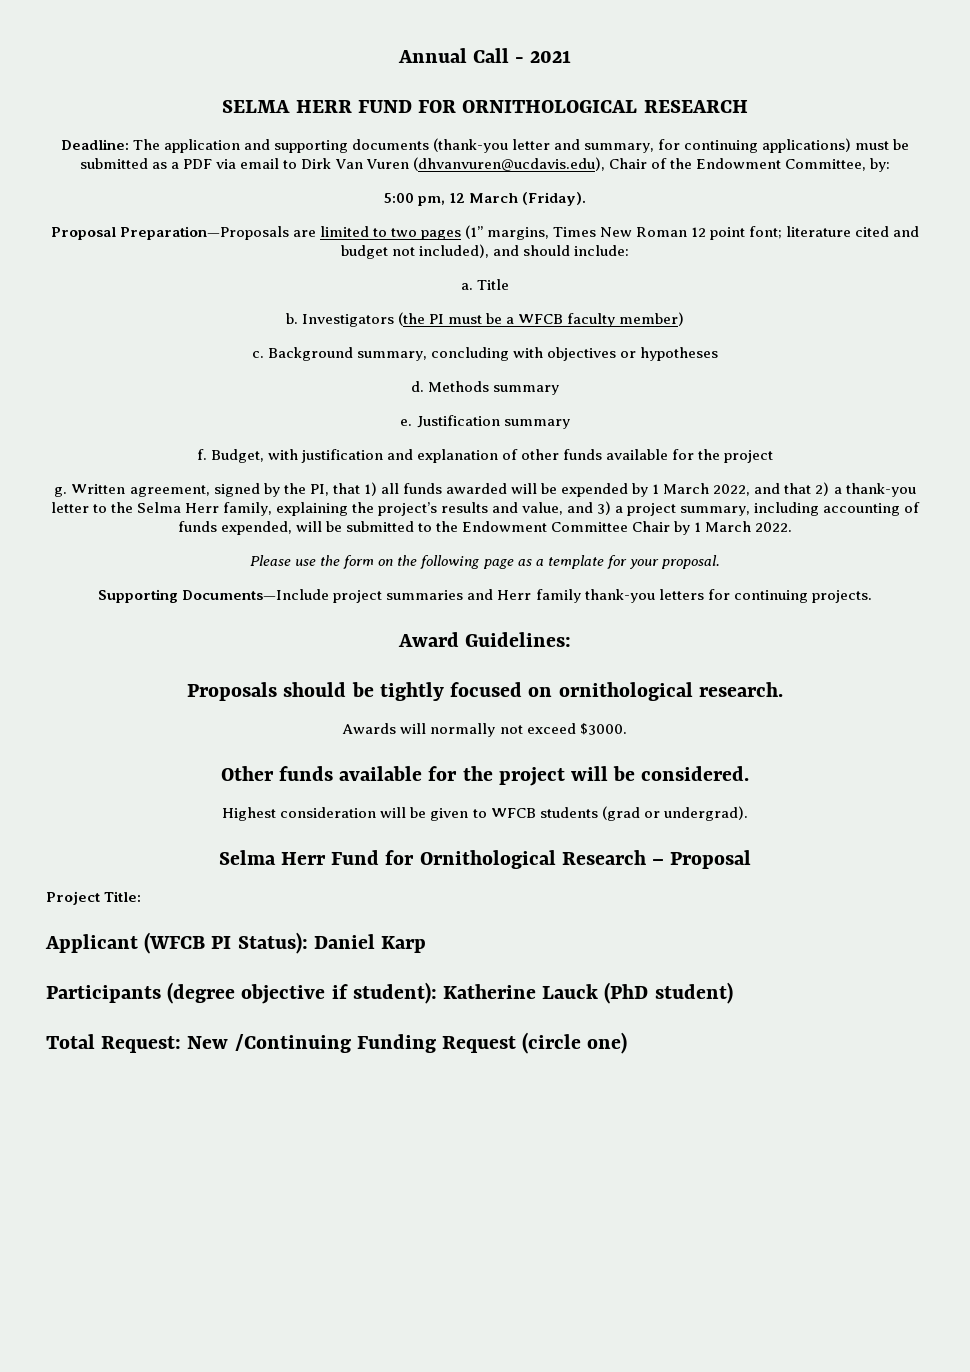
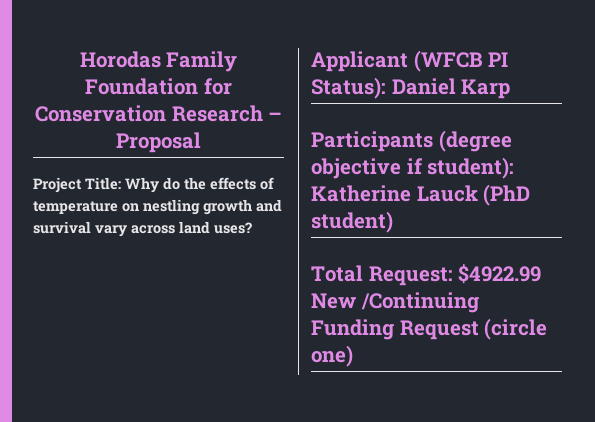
- Annual Call - 2021
- SELMA HERR FUND FOR ORNITHOLOGICAL RESEARCH
- Deadline: The application and supporting documents (thank-you letter and summary, for continuing applications) must be submitted as a PDF via email to Dirk Van Vuren (dhvanvuren@ucdavis.edu), Chair of the Endowment Committee, by:
- 5:00 pm, 12 March (Friday).
- Proposal Preparation—Proposals are limited to two pages (1” margins, Times New Roman 12 point font; literature cited and budget not included), and should include:
- a. Title
- b. Investigators (the PI must be a WFCB faculty member)
- c. Background summary, concluding with objectives or hypotheses
- d. Methods summary
- e. Justification summary
- f. Budget, with justification and explanation of other funds available for the project
- g. Written agreement, signed by the PI, that 1) all funds awarded will be expended by 1 March 2022, and that 2) a thank-you letter to the Selma Herr family, explaining the project’s results and value, and 3) a project summary, including accounting of funds expended, will be submitted to the Endowment Committee Chair by 1 March 2022.
- Please use the form on the following page as a template for your proposal.
- Supporting Documents—Include project summaries and Herr family thank-you letters for continuing projects.
- Award Guidelines:
- Proposals should be tightly focused on ornithological research.
- Awards will normally not exceed $3000.
- Other funds available for the project will be considered.
- Highest consideration will be given to WFCB students (grad or undergrad).
- Selma Herr Fund for Ornithological Research – Proposal
+ Horodas Family Foundation for Conservation Research – Proposal
- Project Title:
+ Project Title: Why do the effects of temperature on nestling growth and survival vary across land uses?
- Total Request: New /Continuing Funding Request (circle one)
+ Total Request: $4922.99 New /Continuing Funding Request (circle one)

